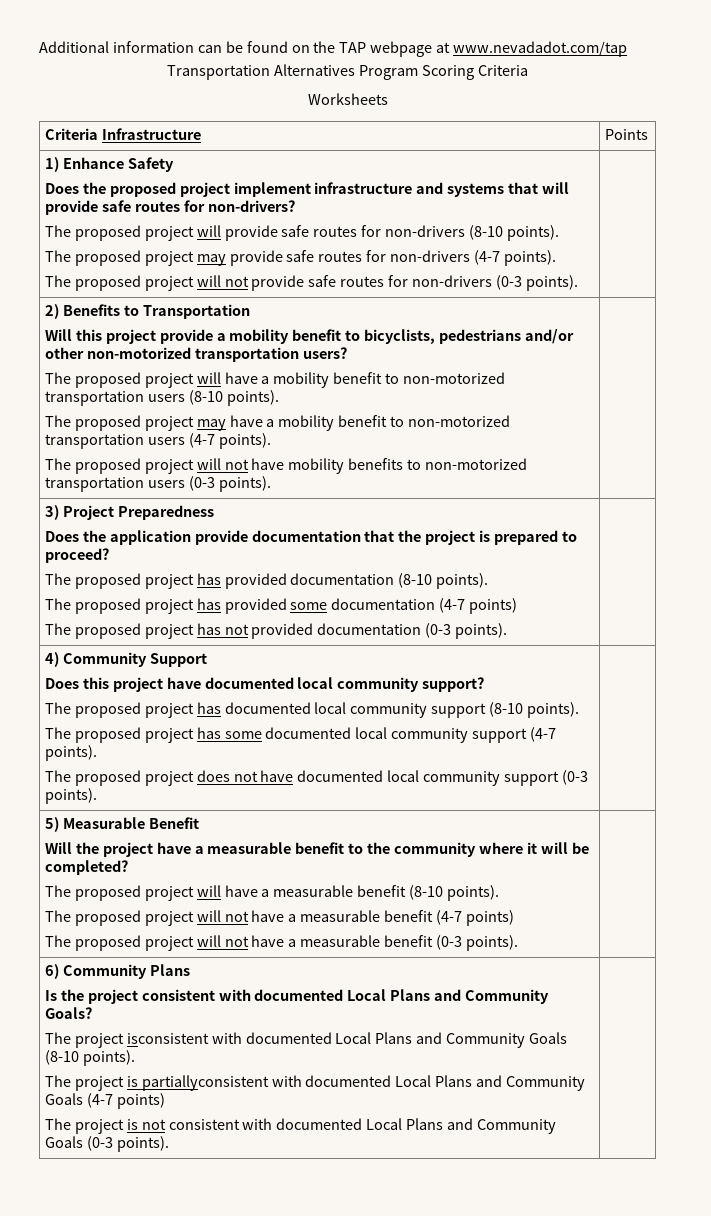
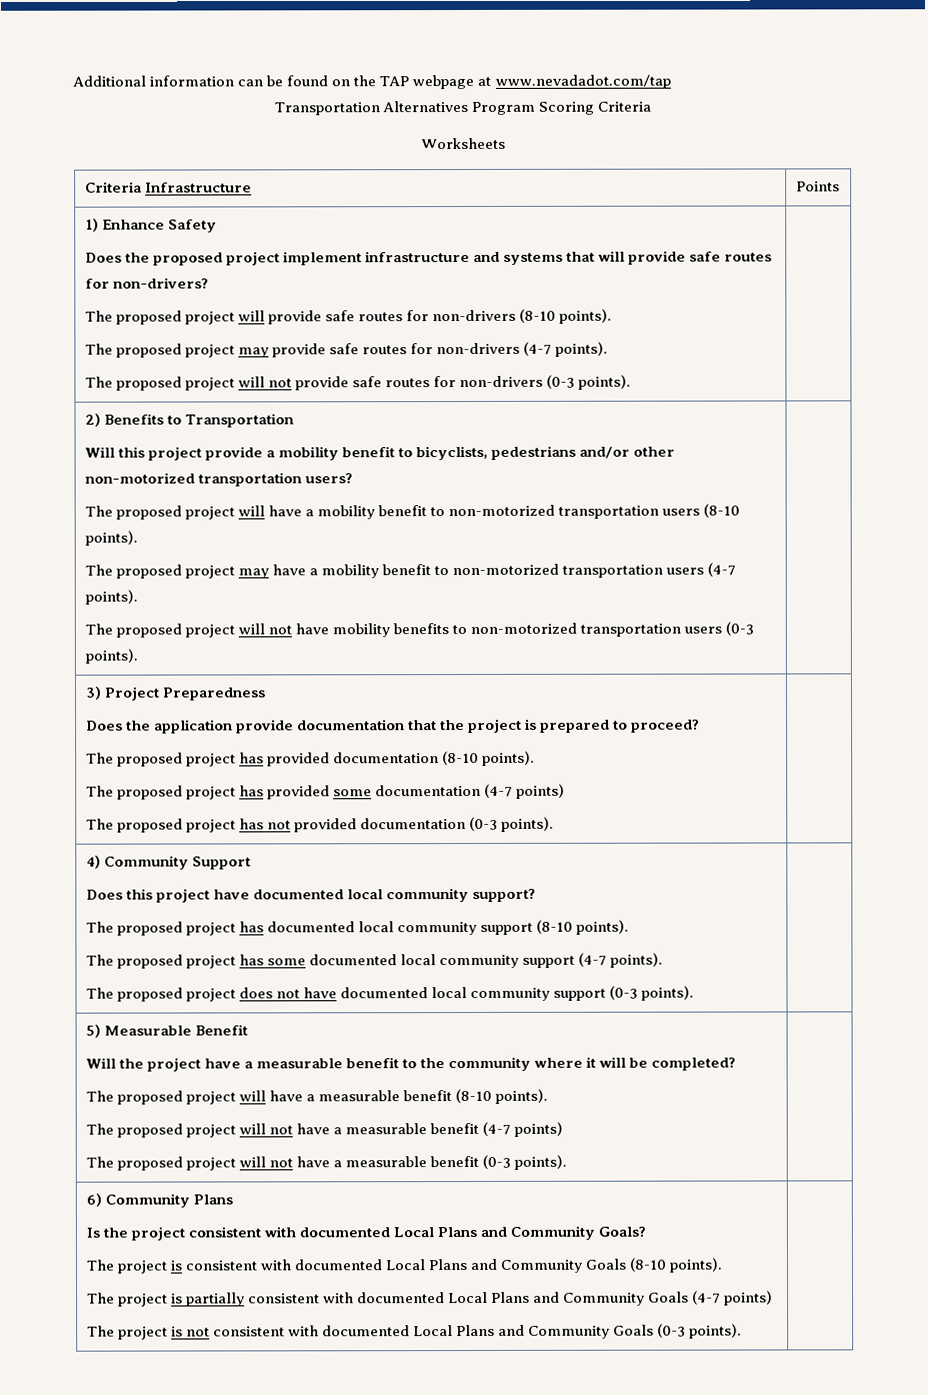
- The project isconsistent with documented Local Plans and Community Goals (8-10 points).
+ The project is consistent with documented Local Plans and Community Goals (8-10 points).
- The project is partiallyconsistent with documented Local Plans and Community Goals (4-7 points)
+ The project is partially consistent with documented Local Plans and Community Goals (4-7 points)

